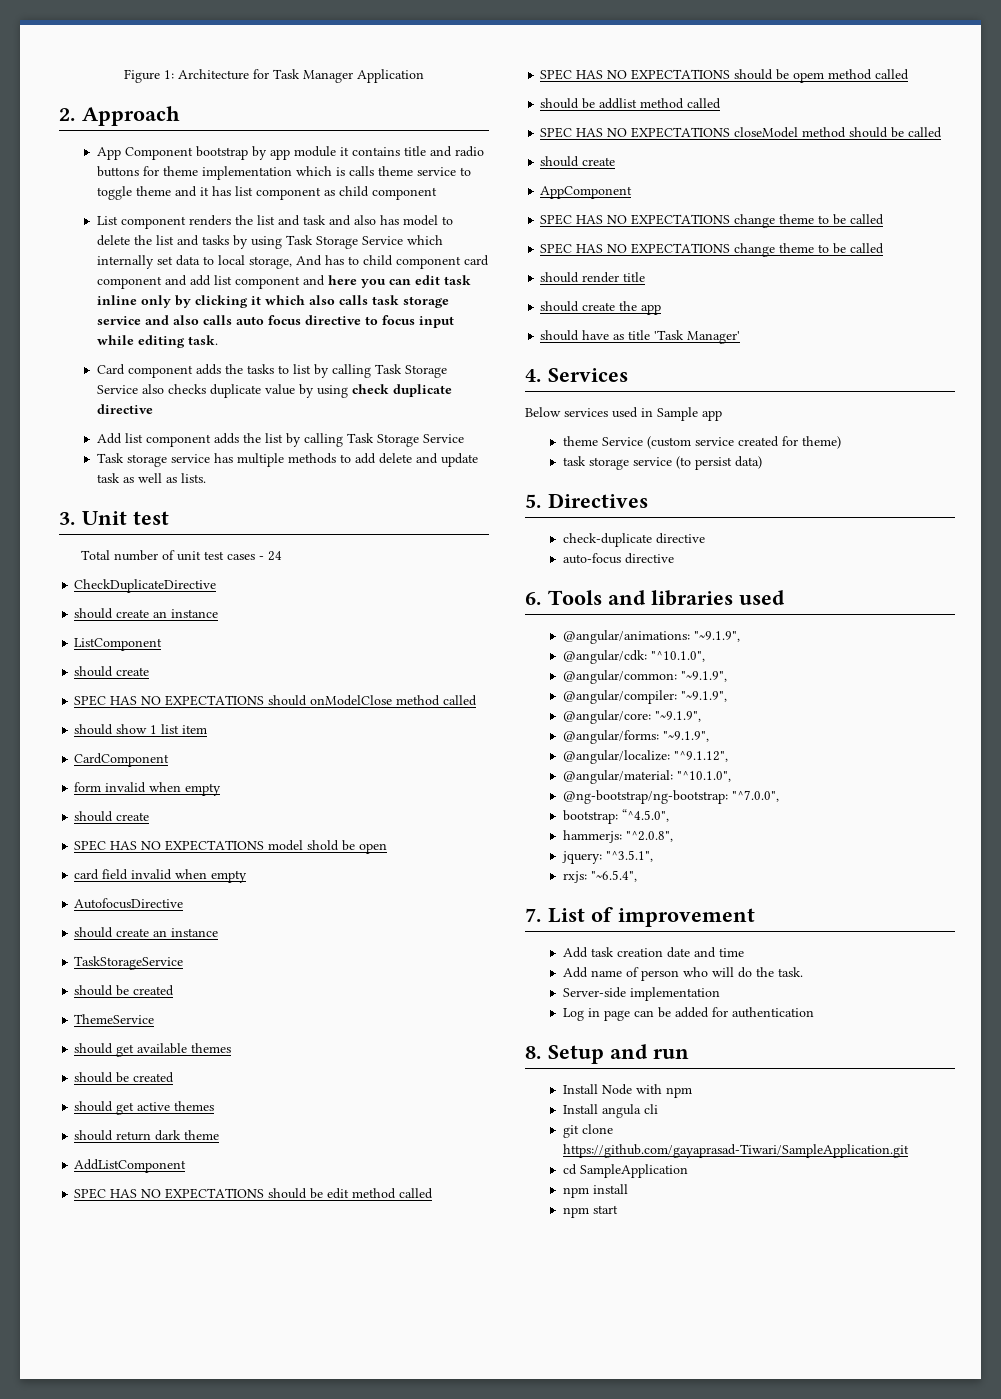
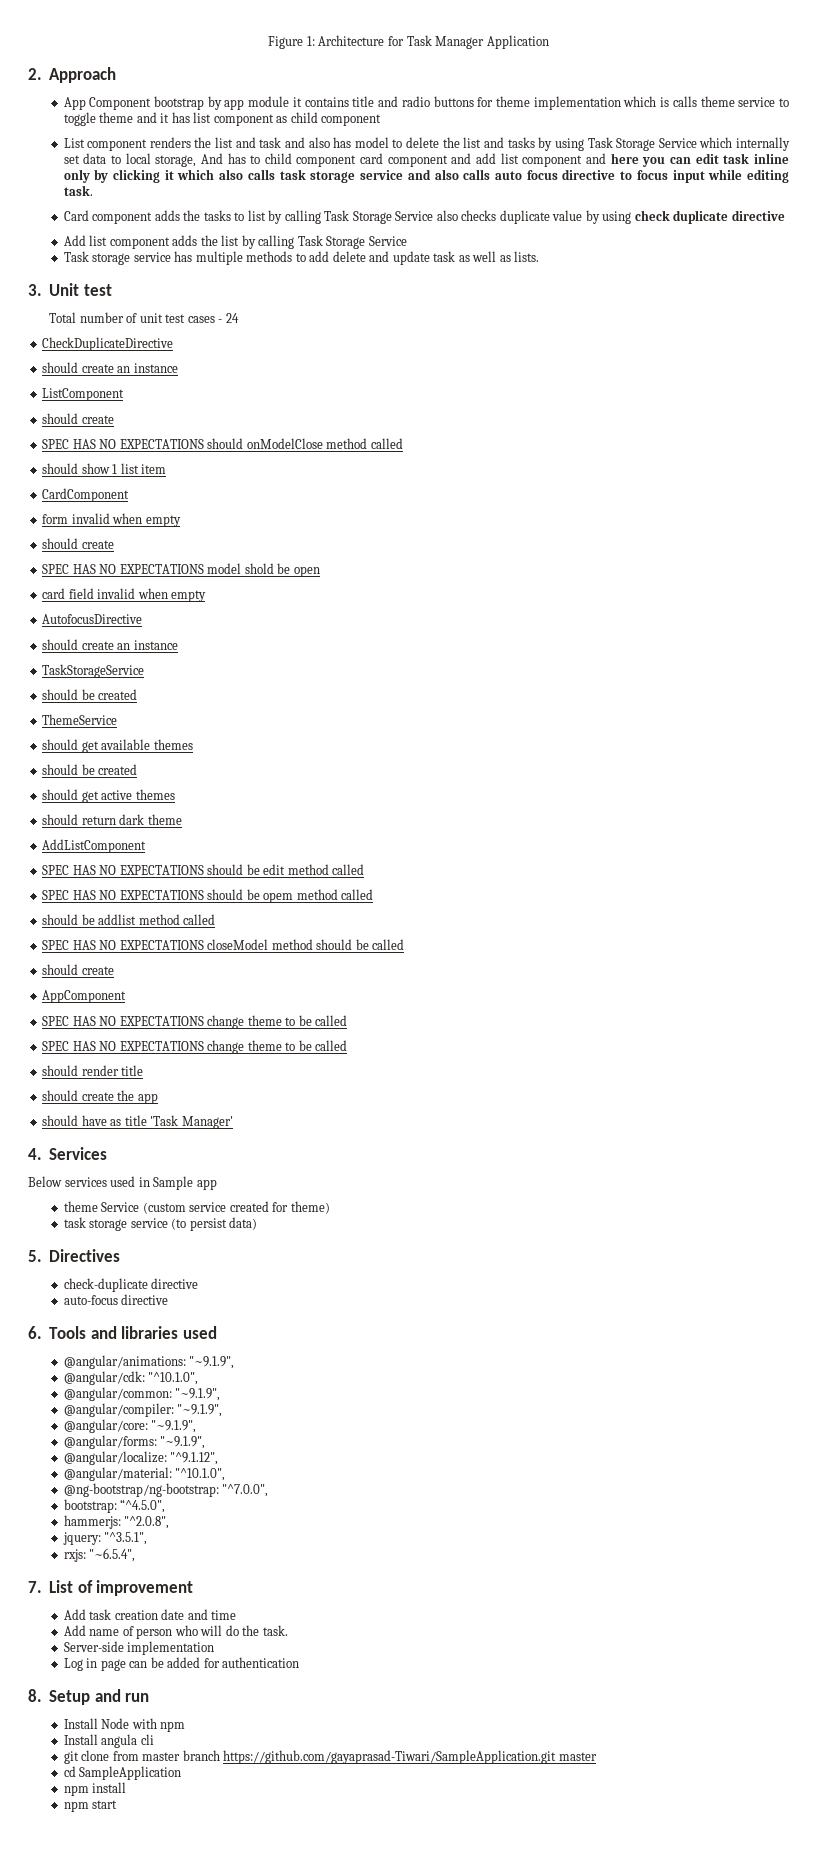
- git clone https://github.com/gayaprasad-Tiwari/SampleApplication.git
+ git clone from master branch https://github.com/gayaprasad-Tiwari/SampleApplication.git master

